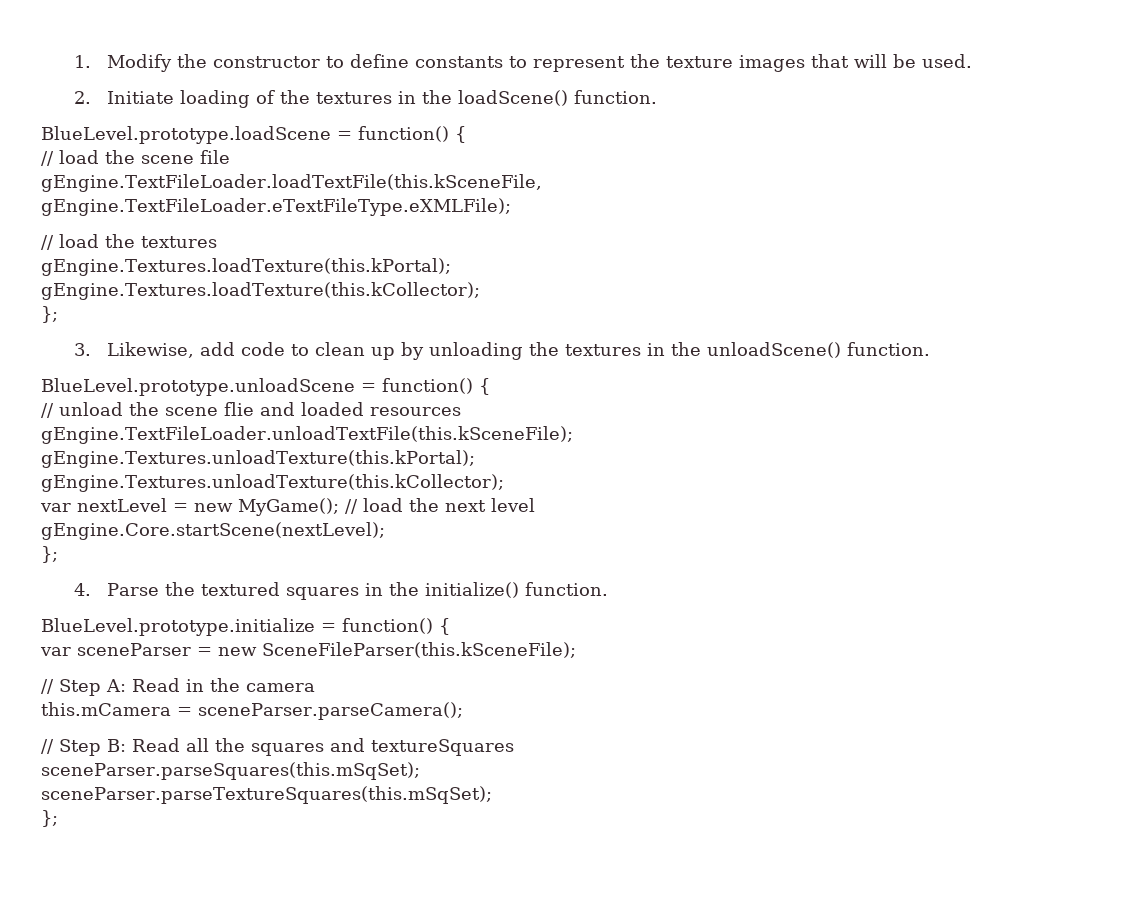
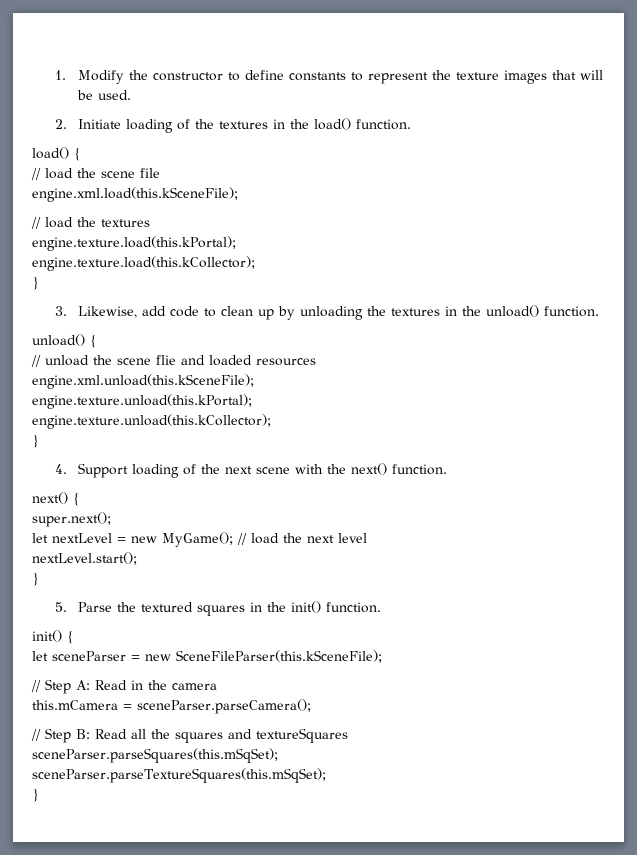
- 2. Initiate loading of the textures in the loadScene() function.
- BlueLevel.prototype.loadScene = function() {
+ 2. Initiate loading of the textures in the load() function.
+ load() {
- gEngine.TextFileLoader.loadTextFile(this.kSceneFile,
- gEngine.TextFileLoader.eTextFileType.eXMLFile);
+ engine.xml.load(this.kSceneFile);
- gEngine.Textures.loadTexture(this.kPortal);
- gEngine.Textures.loadTexture(this.kCollector);
- };
+ engine.texture.load(this.kPortal);
+ engine.texture.load(this.kCollector);
+ }
- 3. Likewise, add code to clean up by unloading the textures in the unloadScene() function.
- BlueLevel.prototype.unloadScene = function() {
+ 3. Likewise, add code to clean up by unloading the textures in the unload() function.
+ unload() {
- gEngine.TextFileLoader.unloadTextFile(this.kSceneFile);
- gEngine.Textures.unloadTexture(this.kPortal);
- gEngine.Textures.unloadTexture(this.kCollector);
- var nextLevel = new MyGame(); // load the next level
+ engine.xml.unload(this.kSceneFile);
+ engine.texture.unload(this.kPortal);
+ engine.texture.unload(this.kCollector);
+ }
+ 4. Support loading of the next scene with the next() function.
+ next() {
+ super.next();
+ let nextLevel = new MyGame(); // load the next level
- gEngine.Core.startScene(nextLevel);
- };
- 4. Parse the textured squares in the initialize() function.
- BlueLevel.prototype.initialize = function() {
- var sceneParser = new SceneFileParser(this.kSceneFile);
+ nextLevel.start();
+ }
+ 5. Parse the textured squares in the init() function.
+ init() {
+ let sceneParser = new SceneFileParser(this.kSceneFile);
  sceneParser.parseTextureSquares(this.mSqSet);
- };
+ }

